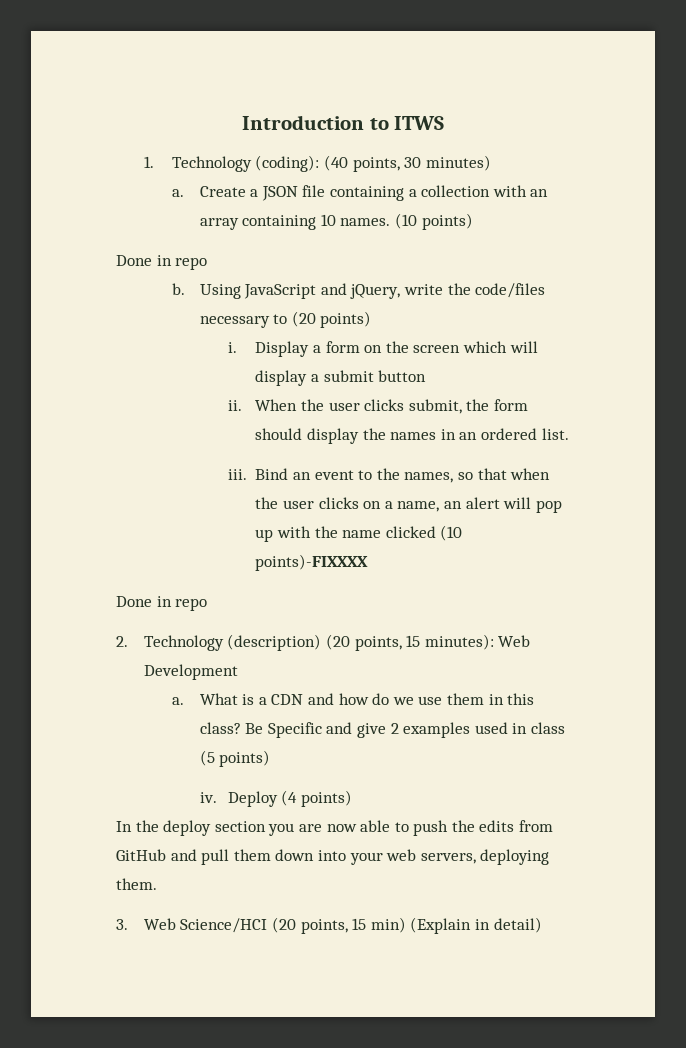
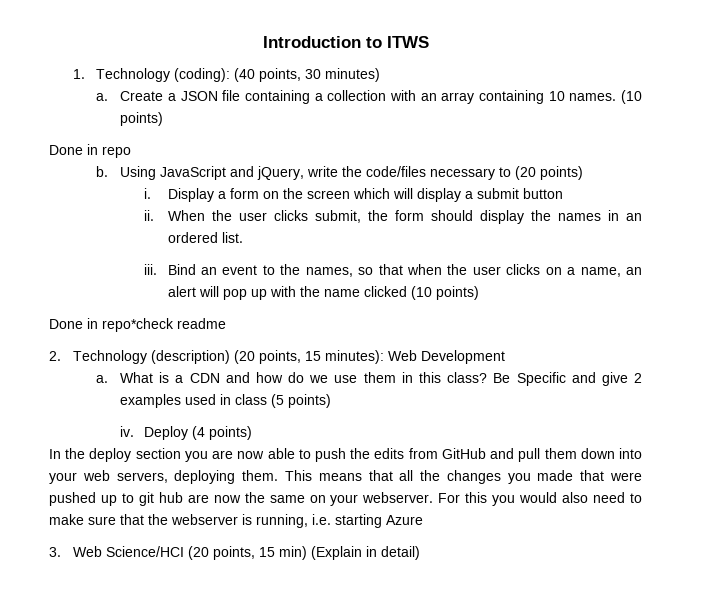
- Bind an event to the names, so that when the user clicks on a name, an alert will pop up with the name clicked (10 points)-FIXXXX
- Done in repo
+ Bind an event to the names, so that when the user clicks on a name, an alert will pop up with the name clicked (10 points)
+ Done in repo*check readme
+ This means that all the changes you made that were pushed up to git hub are now the same on your webserver. For this you would also need to make sure that the webserver is running, i.e. starting Azure

